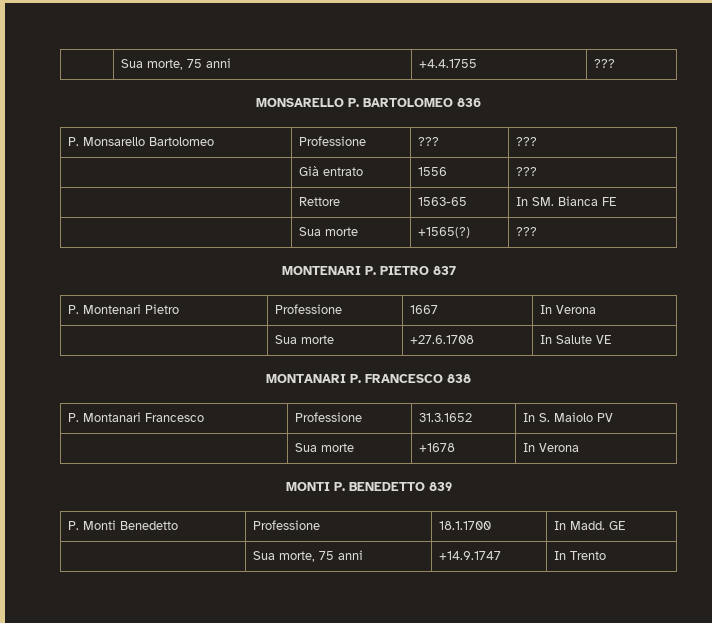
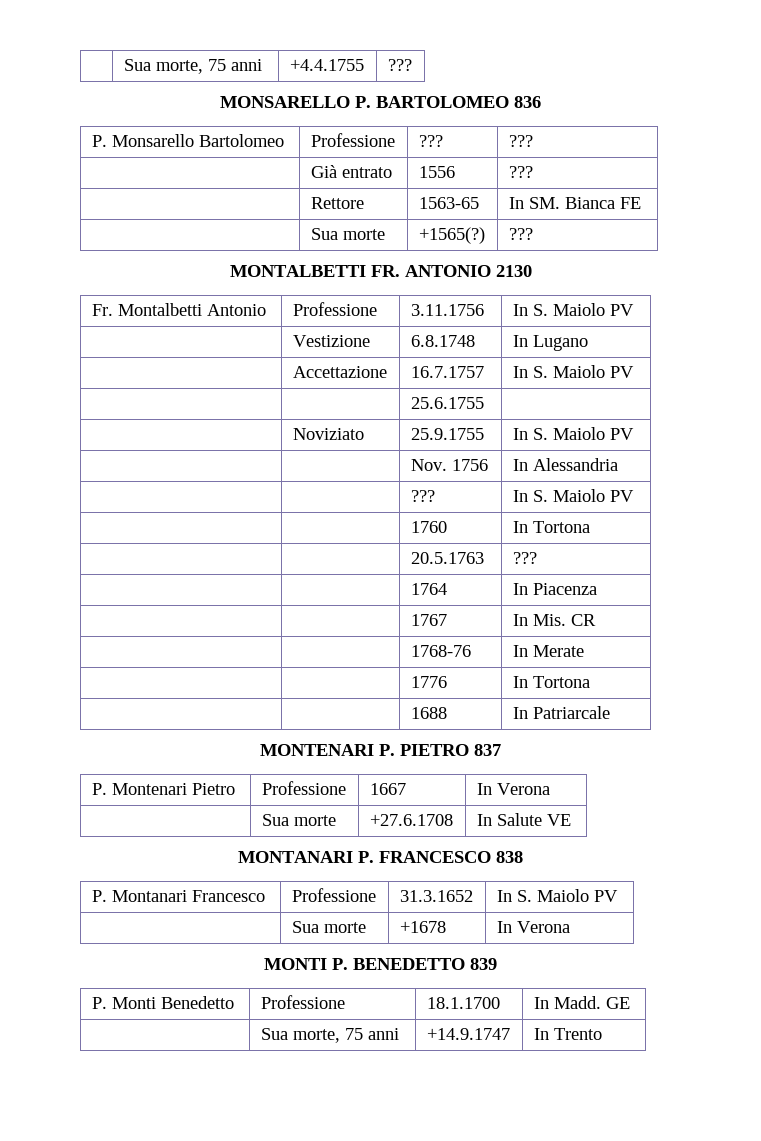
+ MONTALBETTI FR. ANTONIO 2130
+ Fr. Montalbetti Antonio | Professione | 3.11.1756 | In S. Maiolo PV
+ | Vestizione | 6.8.1748 | In Lugano
+ | Accettazione | 16.7.1757 | In S. Maiolo PV
+ | | 25.6.1755 |
+ | Noviziato | 25.9.1755 | In S. Maiolo PV
+ | | Nov. 1756 | In Alessandria
+ | | ??? | In S. Maiolo PV
+ | | 1760 | In Tortona
+ | | 20.5.1763 | ???
+ | | 1764 | In Piacenza
+ | | 1767 | In Mis. CR
+ | | 1768-76 | In Merate
+ | | 1776 | In Tortona
+ | | 1688 | In Patriarcale

